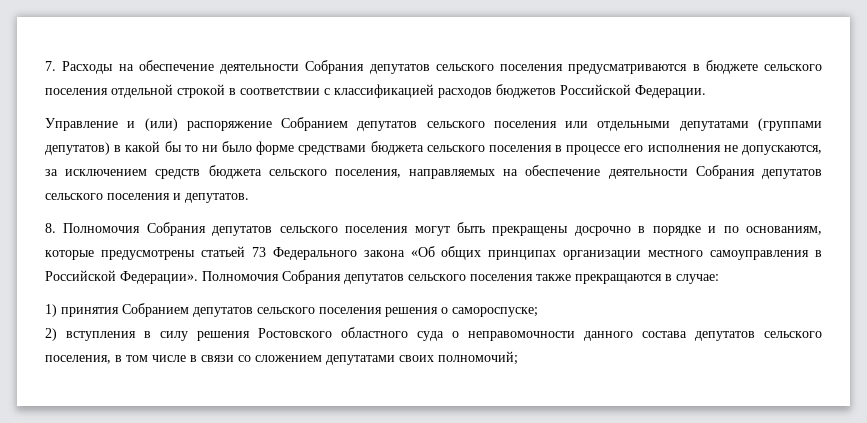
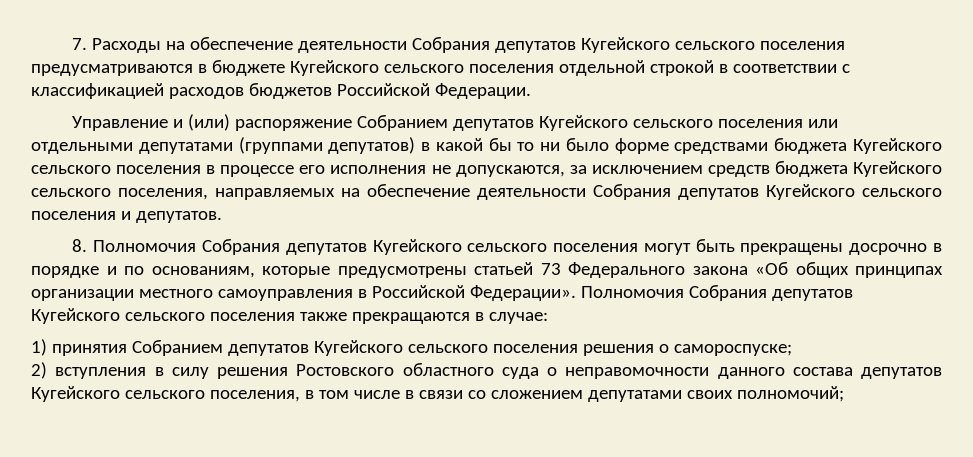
- 7. Расходы на обеспечение деятельности Собрания депутатов сельского поселения предусматриваются в бюджете сельского поселения отдельной строкой в соответствии с классификацией расходов бюджетов Российской Федерации.
+ 7. Расходы на обеспечение деятельности Собрания депутатов Кугейского сельского поселения предусматриваются в бюджете Кугейского сельского поселения отдельной строкой в соответствии с классификацией расходов бюджетов Российской Федерации.
- Управление и (или) распоряжение Собранием депутатов сельского поселения или отдельными депутатами (группами депутатов) в какой бы то ни было форме средствами бюджета сельского поселения в процессе его исполнения не допускаются, за исключением средств бюджета сельского поселения, направляемых на обеспечение деятельности Собрания депутатов сельского поселения и депутатов.
+ Управление и (или) распоряжение Собранием депутатов Кугейского сельского поселения или отдельными депутатами (группами депутатов) в какой бы то ни было форме средствами бюджета Кугейского сельского поселения в процессе его исполнения не допускаются, за исключением средств бюджета Кугейского сельского поселения, направляемых на обеспечение деятельности Собрания депутатов Кугейского сельского поселения и депутатов.
- 8. Полномочия Собрания депутатов сельского поселения могут быть прекращены досрочно в порядке и по основаниям, которые предусмотрены статьей 73 Федерального закона «Об общих принципах организации местного самоуправления в Российской Федерации».
+ 8. Полномочия Собрания депутатов Кугейского сельского поселения могут быть прекращены досрочно в порядке и по основаниям, которые предусмотрены статьей 73 Федерального закона «Об общих принципах организации местного самоуправления в Российской Федерации».
- Полномочия Собрания депутатов сельского поселения также прекращаются в случае:
+ Полномочия Собрания депутатов Кугейского сельского поселения также прекращаются в случае:
- 1) принятия Собранием депутатов сельского поселения решения о самороспуске;
+ 1) принятия Собранием депутатов Кугейского сельского поселения решения о самороспуске;
- 2) вступления в силу решения Ростовского областного суда о неправомочности данного состава депутатов сельского поселения, в том числе в связи со сложением депутатами своих полномочий;
+ 2) вступления в силу решения Ростовского областного суда о неправомочности данного состава депутатов Кугейского сельского поселения, в том числе в связи со сложением депутатами своих полномочий;

